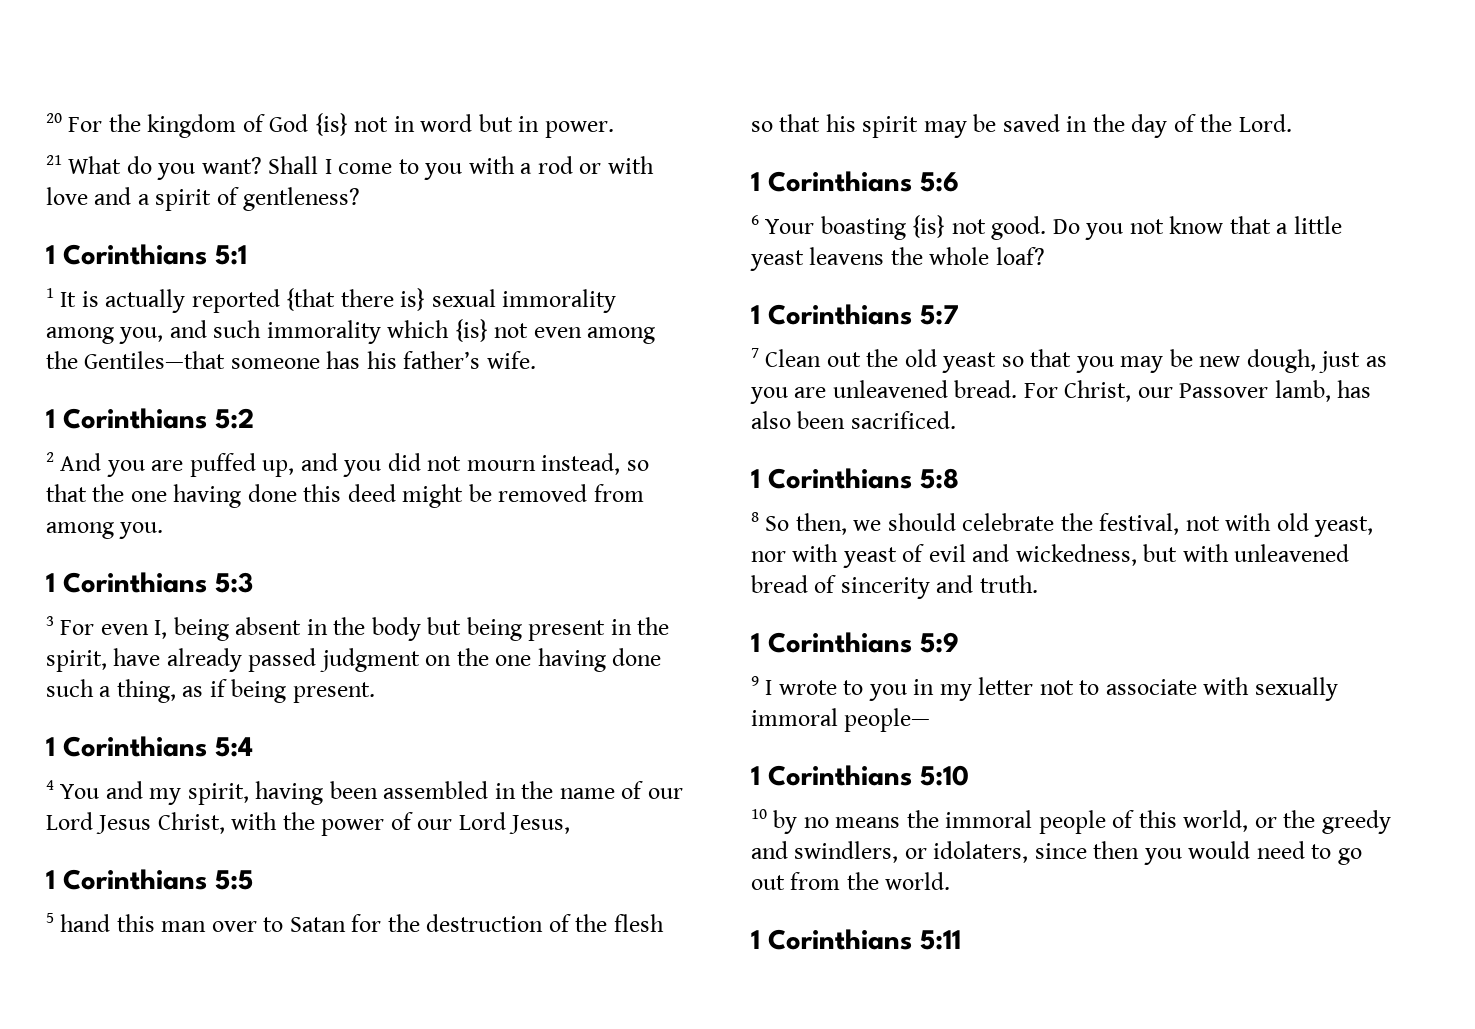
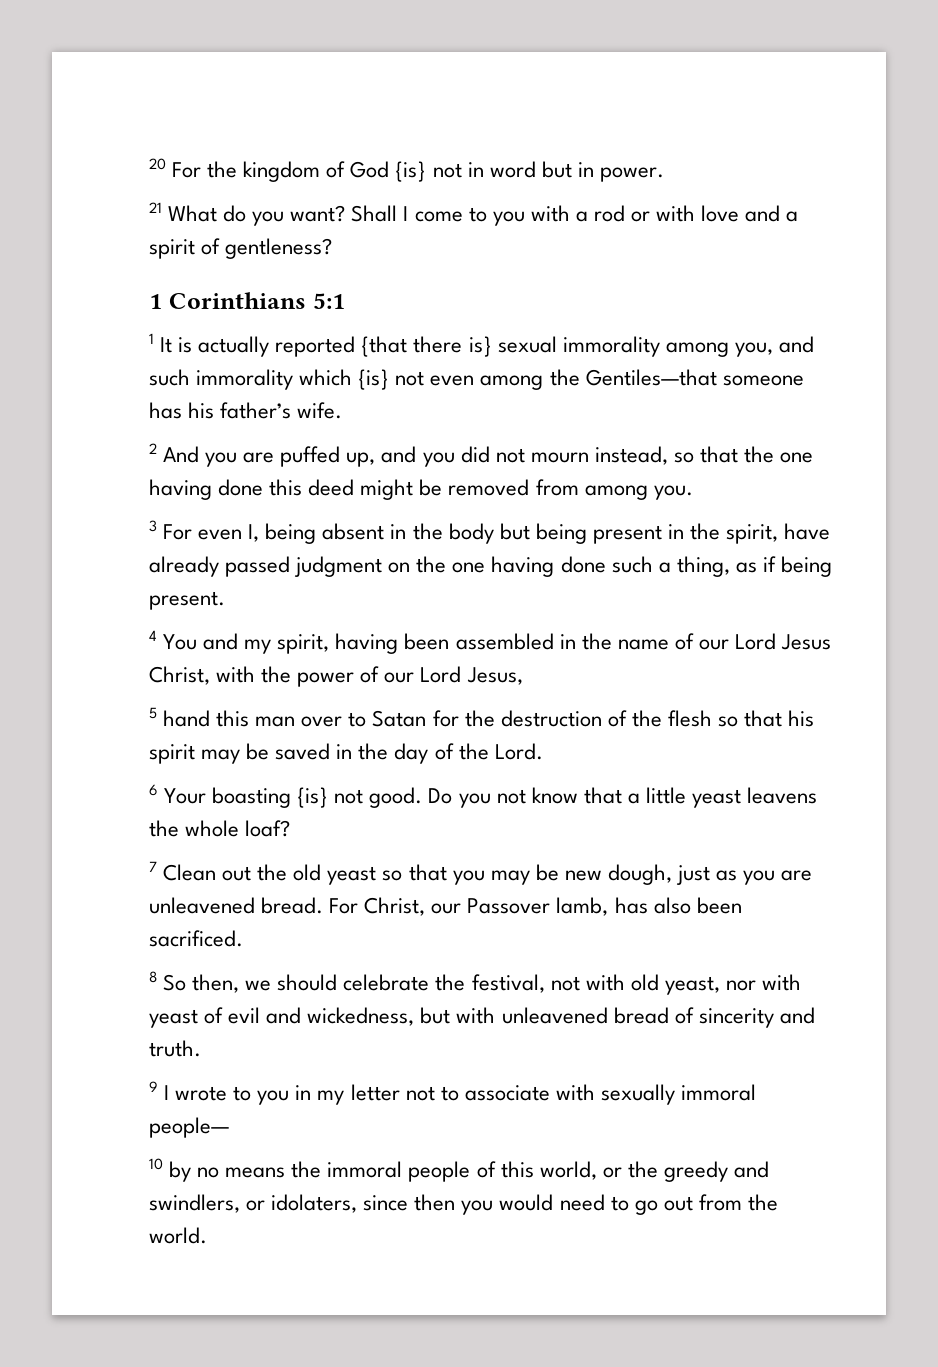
- 1 Corinthians 5:2
- 1 Corinthians 5:3
- 1 Corinthians 5:4
- 1 Corinthians 5:5
- 1 Corinthians 5:6
- 1 Corinthians 5:7
- 1 Corinthians 5:8
- 1 Corinthians 5:9
- 1 Corinthians 5:10
- 1 Corinthians 5:11

